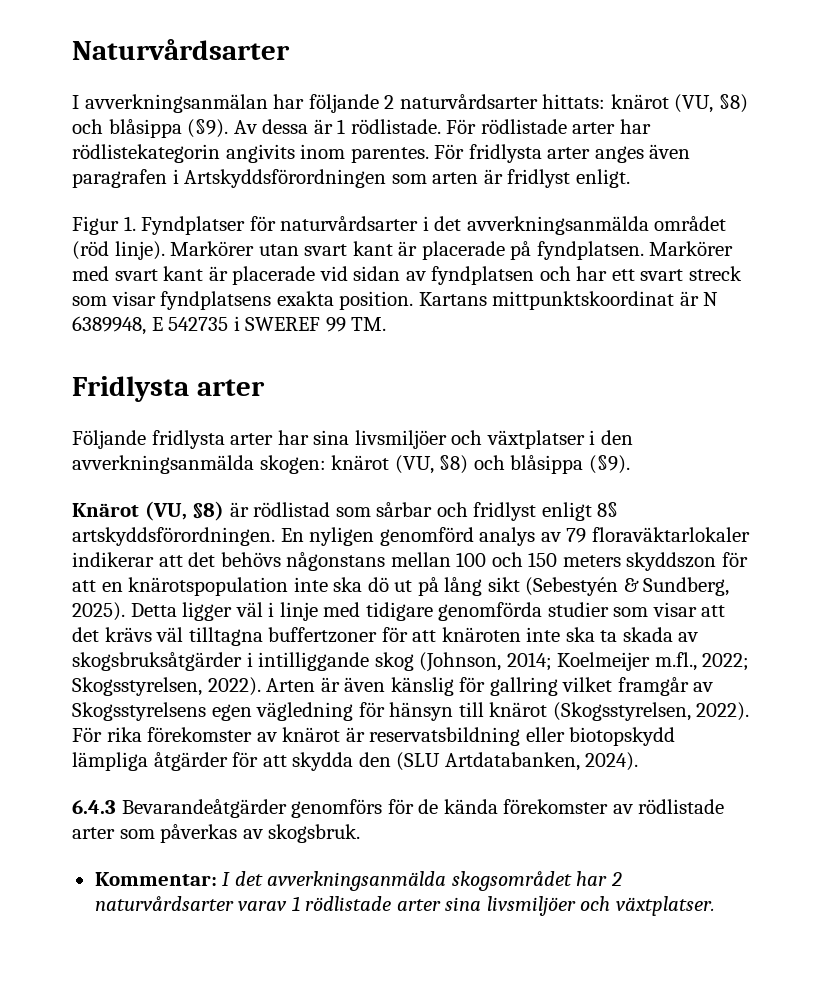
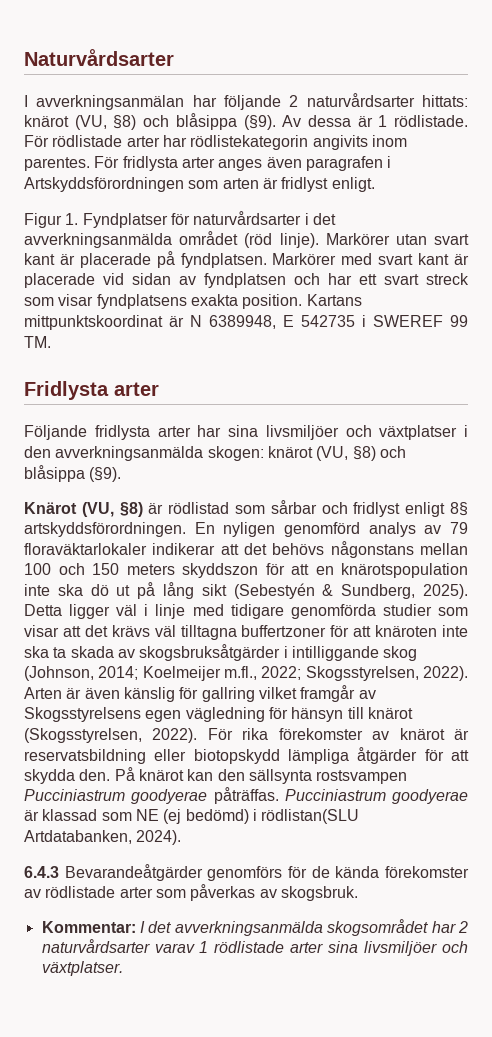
- För rika förekomster av knärot är reservatsbildning eller biotopskydd lämpliga åtgärder för att skydda den (SLU Artdatabanken, 2024).
+ För rika förekomster av knärot är reservatsbildning eller biotopskydd lämpliga åtgärder för att skydda den. På knärot kan den sällsynta rostsvampen Pucciniastrum goodyerae påträffas. Pucciniastrum goodyerae är klassad som NE (ej bedömd) i rödlistan(SLU Artdatabanken, 2024).

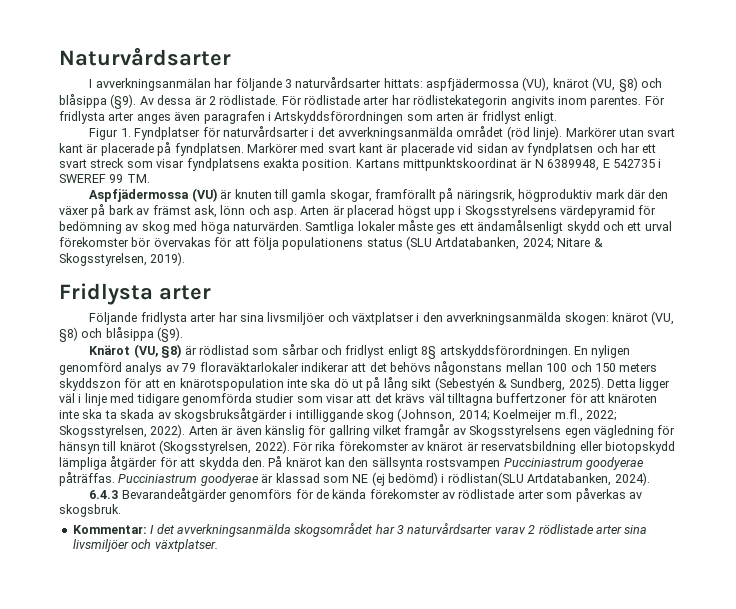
- I avverkningsanmälan har följande 2 naturvårdsarter hittats: knärot (VU, §8) och blåsippa (§9).
+ I avverkningsanmälan har följande 3 naturvårdsarter hittats: aspfjädermossa (VU), knärot (VU, §8) och blåsippa (§9).
- Av dessa är 1 rödlistade.
+ Av dessa är 2 rödlistade.
+ Aspfjädermossa (VU) är knuten till gamla skogar, framförallt på näringsrik, högproduktiv mark där den växer på bark av främst ask, lönn och asp. Arten är placerad högst upp i Skogsstyrelsens värdepyramid för bedömning av skog med höga naturvärden. Samtliga lokaler måste ges ett ändamålsenligt skydd och ett urval förekomster bör övervakas för att följa populationens status (SLU Artdatabanken, 2024; Nitare & Skogsstyrelsen, 2019).
- Kommentar: I det avverkningsanmälda skogsområdet har 2 naturvårdsarter varav 1 rödlistade arter sina livsmiljöer och växtplatser.
+ Kommentar: I det avverkningsanmälda skogsområdet har 3 naturvårdsarter varav 2 rödlistade arter sina livsmiljöer och växtplatser.

